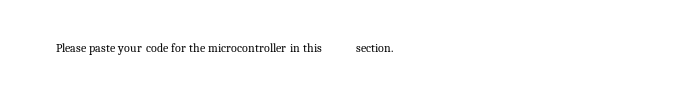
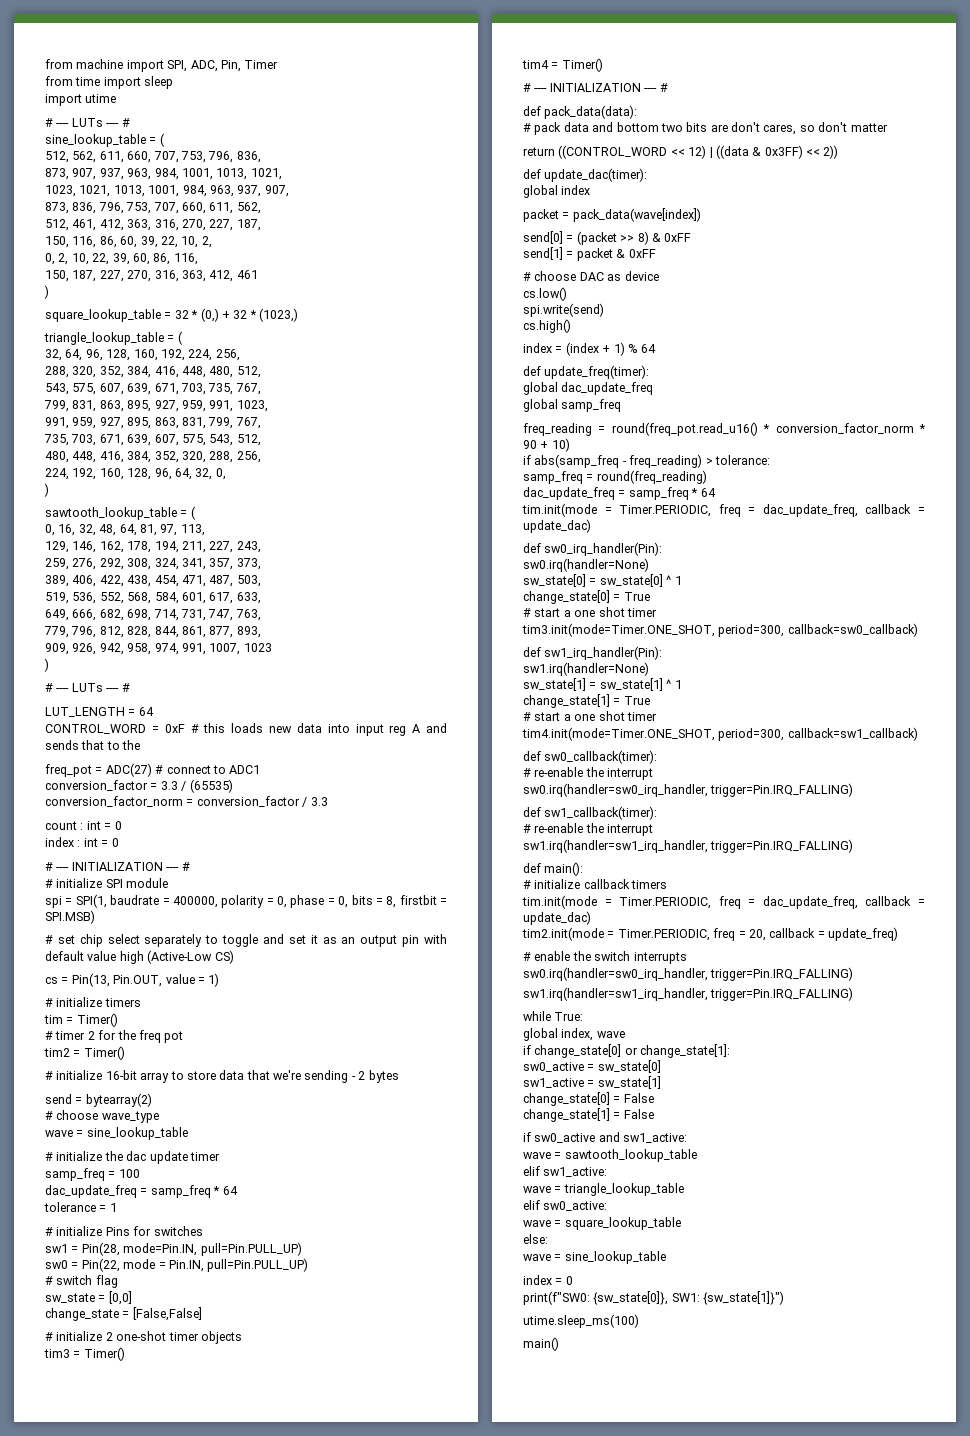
- Please paste your code for the microcontroller in this section.
+ from machine import SPI, ADC, Pin, Timer
+ from time import sleep
+ import utime
+ # ---- LUTs ---- #
+ sine_lookup_table = (
+ 512, 562, 611, 660, 707, 753, 796, 836,
+ 873, 907, 937, 963, 984, 1001, 1013, 1021,
+ 1023, 1021, 1013, 1001, 984, 963, 937, 907,
+ 873, 836, 796, 753, 707, 660, 611, 562,
+ 512, 461, 412, 363, 316, 270, 227, 187,
+ 150, 116, 86, 60, 39, 22, 10, 2,
+ 0, 2, 10, 22, 39, 60, 86, 116,
+ 150, 187, 227, 270, 316, 363, 412, 461
+ )
+ square_lookup_table = 32 * (0,) + 32 * (1023,)
+ triangle_lookup_table = (
+ 32, 64, 96, 128, 160, 192, 224, 256,
+ 288, 320, 352, 384, 416, 448, 480, 512,
+ 543, 575, 607, 639, 671, 703, 735, 767,
+ 799, 831, 863, 895, 927, 959, 991, 1023,
+ 991, 959, 927, 895, 863, 831, 799, 767,
+ 735, 703, 671, 639, 607, 575, 543, 512,
+ 480, 448, 416, 384, 352, 320, 288, 256,
+ 224, 192, 160, 128, 96, 64, 32, 0,
+ )
+ sawtooth_lookup_table = (
+ 0, 16, 32, 48, 64, 81, 97, 113,
+ 129, 146, 162, 178, 194, 211, 227, 243,
+ 259, 276, 292, 308, 324, 341, 357, 373,
+ 389, 406, 422, 438, 454, 471, 487, 503,
+ 519, 536, 552, 568, 584, 601, 617, 633,
+ 649, 666, 682, 698, 714, 731, 747, 763,
+ 779, 796, 812, 828, 844, 861, 877, 893,
+ 909, 926, 942, 958, 974, 991, 1007, 1023
+ )
+ # ---- LUTs ---- #
+ LUT_LENGTH = 64
+ CONTROL_WORD = 0xF # this loads new data into input reg A and sends that to the
+ freq_pot = ADC(27) # connect to ADC1
+ conversion_factor = 3.3 / (65535)
+ conversion_factor_norm = conversion_factor / 3.3
+ count : int = 0
+ index : int = 0
+ # ---- INITIALIZATION ---- #
+ # initialize SPI module
+ spi = SPI(1, baudrate = 400000, polarity = 0, phase = 0, bits = 8, firstbit = SPI.MSB)
+ # set chip select separately to toggle and set it as an output pin with default value high (Active-Low CS)
+ cs = Pin(13, Pin.OUT, value = 1)
+ # initialize timers
+ tim = Timer()
+ # timer 2 for the freq pot
+ tim2 = Timer()
+ # initialize 16-bit array to store data that we're sending - 2 bytes
+ send = bytearray(2)
+ # choose wave_type
+ wave = sine_lookup_table
+ # initialize the dac update timer
+ samp_freq = 100
+ dac_update_freq = samp_freq * 64
+ tolerance = 1
+ # initialize Pins for switches
+ sw1 = Pin(28, mode=Pin.IN, pull=Pin.PULL_UP)
+ sw0 = Pin(22, mode = Pin.IN, pull=Pin.PULL_UP)
+ # switch flag
+ sw_state = [0,0]
+ change_state = [False,False]
+ # initialize 2 one-shot timer objects
+ tim3 = Timer()
+ tim4 = Timer()
+ # ---- INITIALIZATION ---- #
+ def pack_data(data):
+ # pack data and bottom two bits are don't cares, so don't matter
+ return ((CONTROL_WORD << 12) | ((data & 0x3FF) << 2))
+ def update_dac(timer):
+ global index
+ packet = pack_data(wave[index])
+ send[0] = (packet >> 8) & 0xFF
+ send[1] = packet & 0xFF
+ # choose DAC as device
+ cs.low()
+ spi.write(send)
+ cs.high()
+ index = (index + 1) % 64
+ def update_freq(timer):
+ global dac_update_freq
+ global samp_freq
+ freq_reading = round(freq_pot.read_u16() * conversion_factor_norm * 90 + 10)
+ if abs(samp_freq - freq_reading) > tolerance:
+ samp_freq = round(freq_reading)
+ dac_update_freq = samp_freq * 64
+ tim.init(mode = Timer.PERIODIC, freq = dac_update_freq, callback = update_dac)
+ def sw0_irq_handler(Pin):
+ sw0.irq(handler=None)
+ sw_state[0] = sw_state[0] ^ 1
+ change_state[0] = True
+ # start a one shot timer
+ tim3.init(mode=Timer.ONE_SHOT, period=300, callback=sw0_callback)
+ def sw1_irq_handler(Pin):
+ sw1.irq(handler=None)
+ sw_state[1] = sw_state[1] ^ 1
+ change_state[1] = True
+ # start a one shot timer
+ tim4.init(mode=Timer.ONE_SHOT, period=300, callback=sw1_callback)
+ def sw0_callback(timer):
+ # re-enable the interrupt
+ sw0.irq(handler=sw0_irq_handler, trigger=Pin.IRQ_FALLING)
+ def sw1_callback(timer):
+ # re-enable the interrupt
+ sw1.irq(handler=sw1_irq_handler, trigger=Pin.IRQ_FALLING)
+ def main():
+ # initialize callback timers
+ tim.init(mode = Timer.PERIODIC, freq = dac_update_freq, callback = update_dac)
+ tim2.init(mode = Timer.PERIODIC, freq = 20, callback = update_freq)
+ # enable the switch interrupts
+ sw0.irq(handler=sw0_irq_handler, trigger=Pin.IRQ_FALLING)
+ sw1.irq(handler=sw1_irq_handler, trigger=Pin.IRQ_FALLING)
+ while True:
+ global index, wave
+ if change_state[0] or change_state[1]:
+ sw0_active = sw_state[0]
+ sw1_active = sw_state[1]
+ change_state[0] = False
+ change_state[1] = False
+ if sw0_active and sw1_active:
+ wave = sawtooth_lookup_table
+ elif sw1_active:
+ wave = triangle_lookup_table
+ elif sw0_active:
+ wave = square_lookup_table
+ else:
+ wave = sine_lookup_table
+ index = 0
+ print(f"SW0: {sw_state[0]}, SW1: {sw_state[1]}")
+ utime.sleep_ms(100)
+ main()

